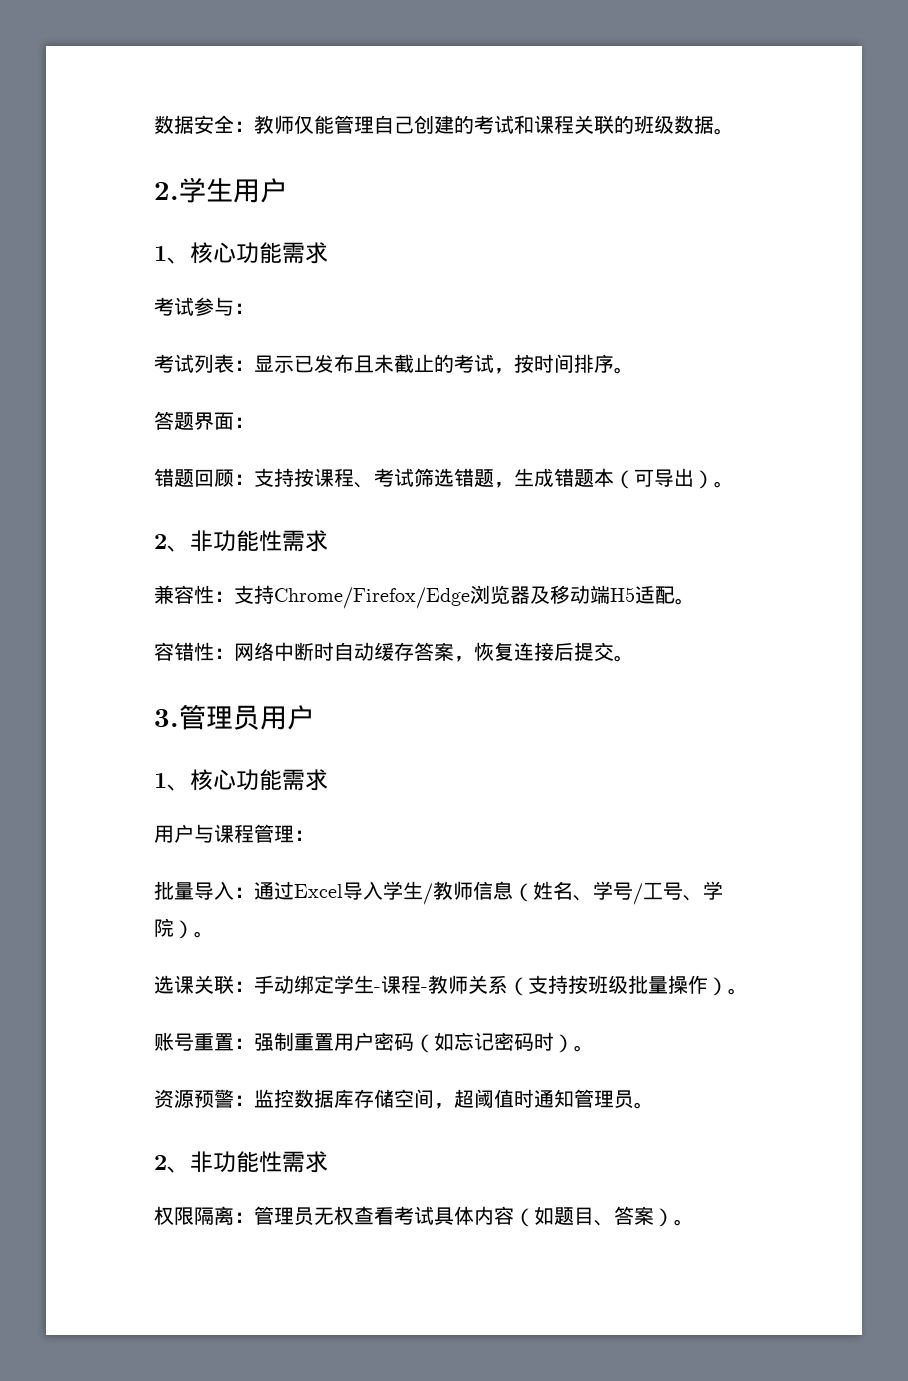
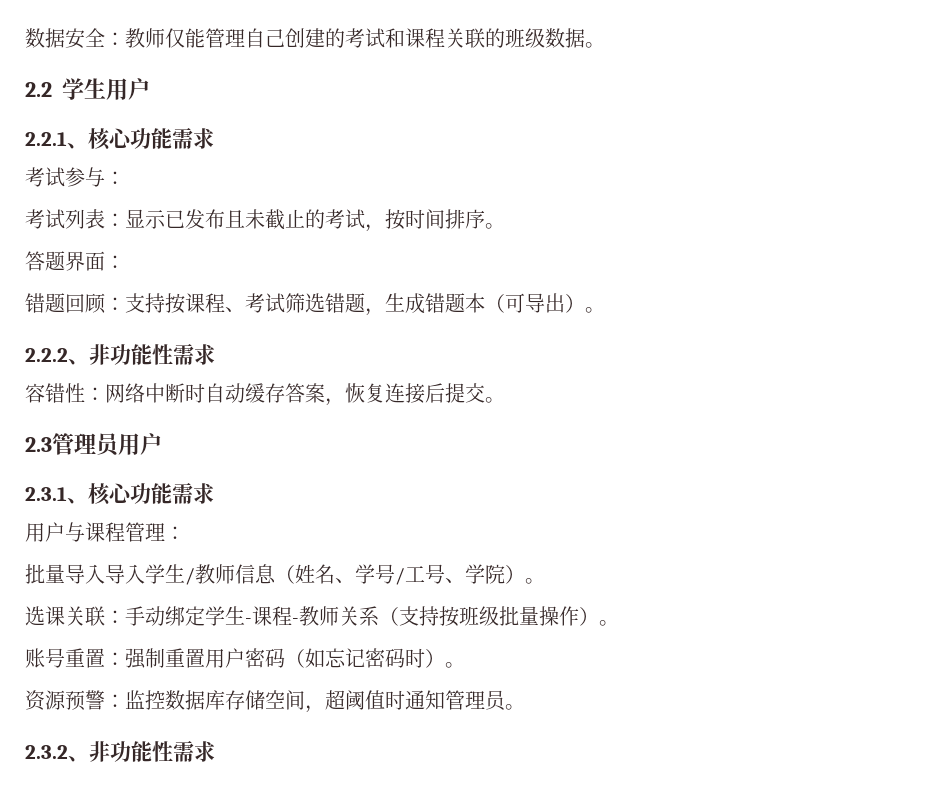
- 2.学生用户
- 1、核心功能需求
+ 2.2学生用户
+ 2.2.1、核心功能需求
  错题回顾：支持按课程、考试筛选错题，生成错题本（可导出）。
- 2、非功能性需求
- 兼容性：支持Chrome/Firefox/Edge浏览器及移动端H5适配。
+ 2.2.2、非功能性需求
- 3.管理员用户
- 1、核心功能需求
+ 2.3管理员用户
+ 2.3.1、核心功能需求
- 批量导入：通过Excel导入学生/教师信息（姓名、学号/工号、学院）。
+ 批量导入导入学生/教师信息（姓名、学号/工号、学院）。
  资源预警：监控数据库存储空间，超阈值时通知管理员。
- 2、非功能性需求
- 权限隔离：管理员无权查看考试具体内容（如题目、答案）。
+ 2.3.2、非功能性需求

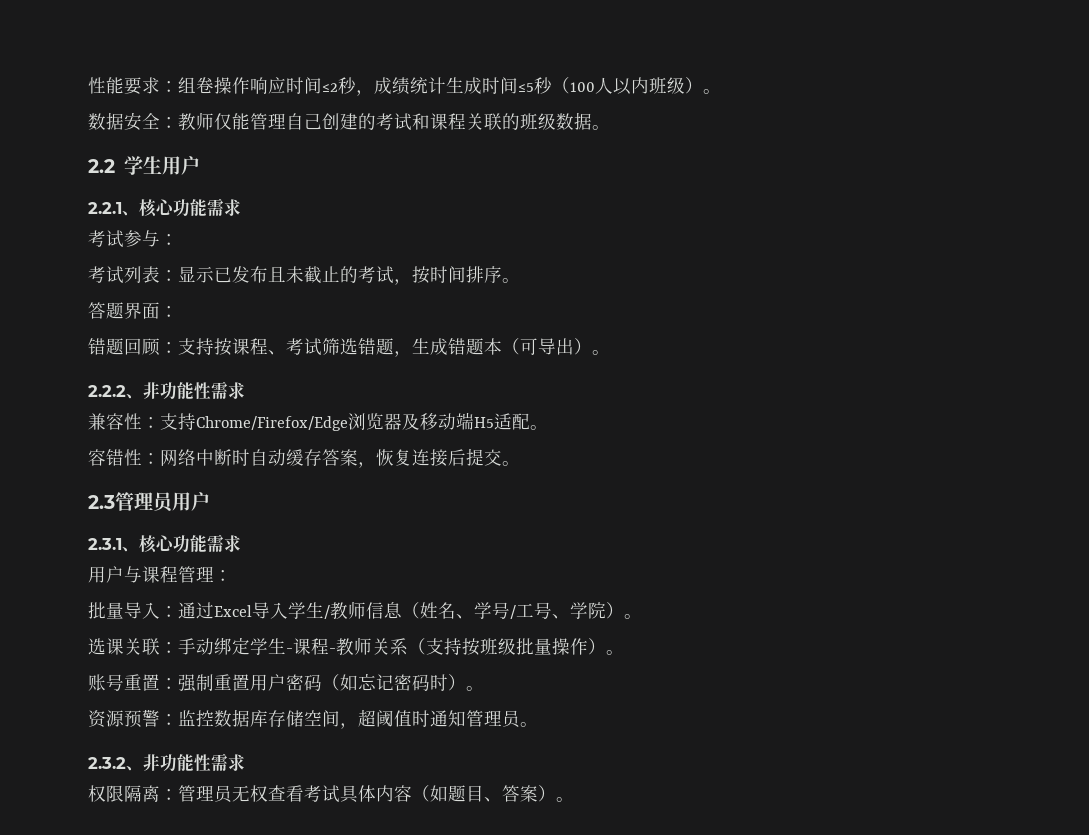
+ 性能要求：组卷操作响应时间≤2秒，成绩统计生成时间≤5秒（100人以内班级）。
+ 兼容性：支持Chrome/Firefox/Edge浏览器及移动端H5适配。
- 批量导入导入学生/教师信息（姓名、学号/工号、学院）。
+ 批量导入：通过Excel导入学生/教师信息（姓名、学号/工号、学院）。
+ 权限隔离：管理员无权查看考试具体内容（如题目、答案）。

